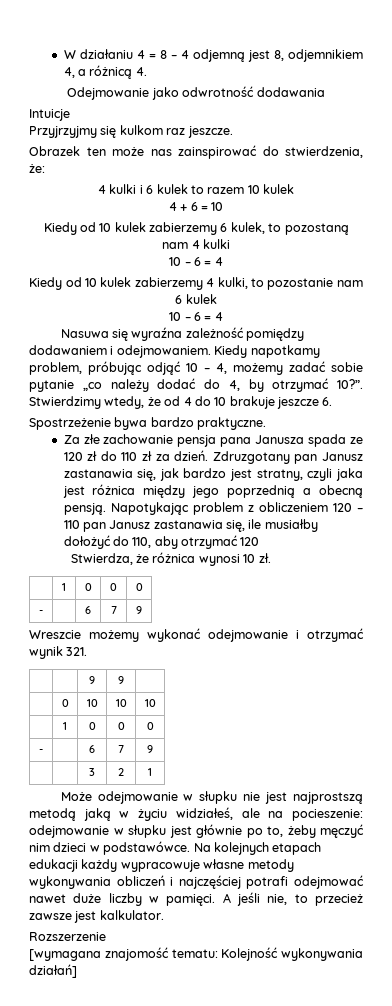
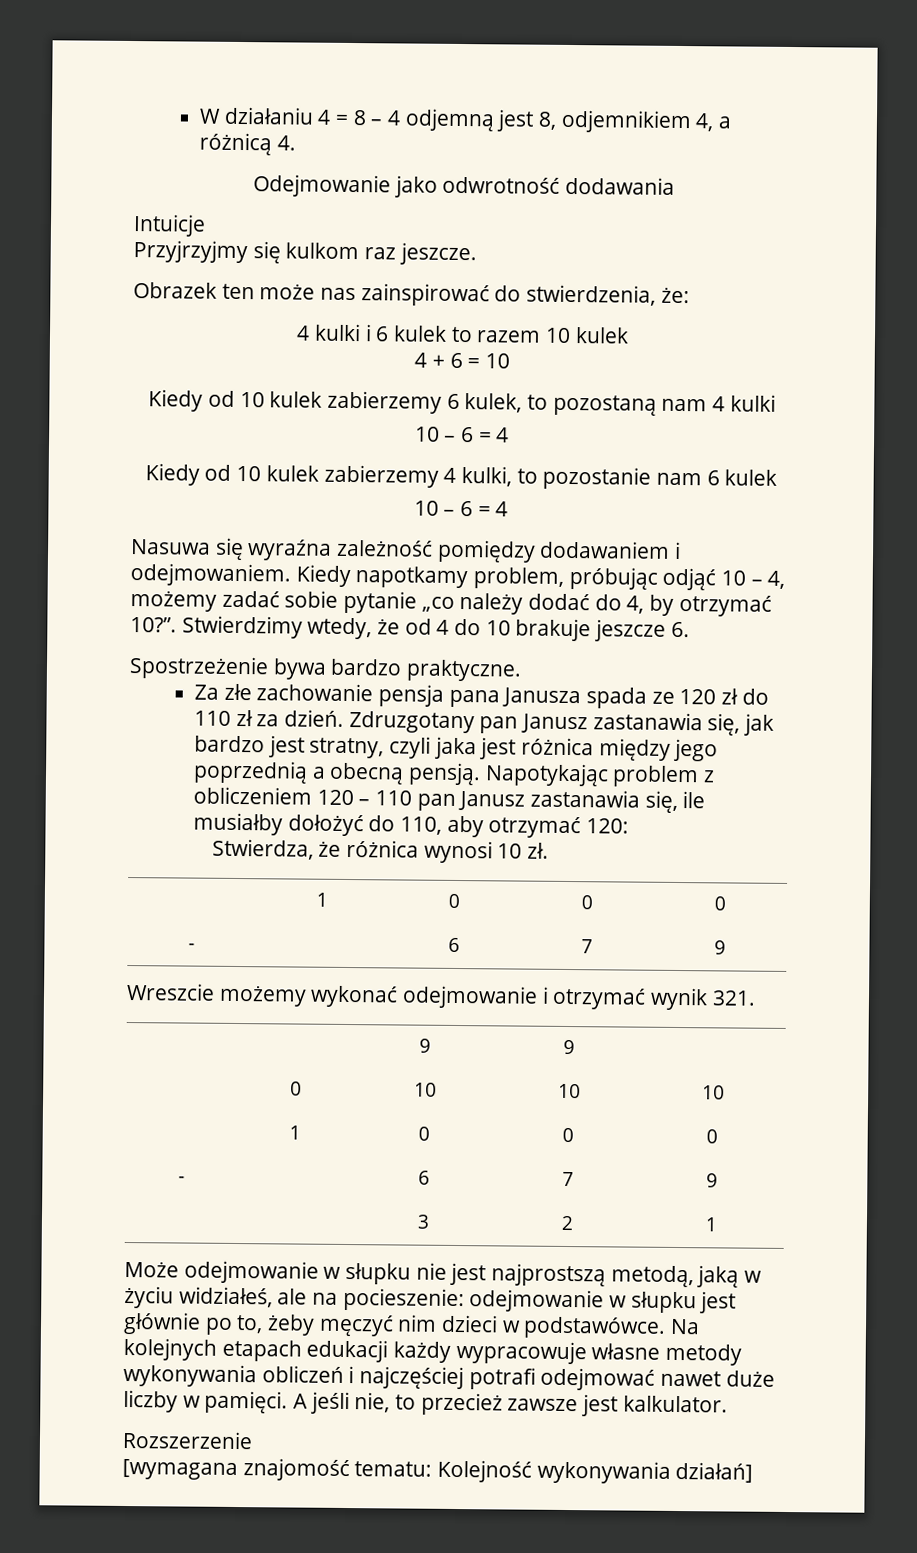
- Napotykając problem z obliczeniem 120 – 110 pan Janusz zastanawia się, ile musiałby dołożyć do 110, aby otrzymać 120
+ Napotykając problem z obliczeniem 120 – 110 pan Janusz zastanawia się, ile musiałby dołożyć do 110, aby otrzymać 120:
- Może odejmowanie w słupku nie jest najprostszą metodą jaką w życiu widziałeś, ale na pocieszenie: odejmowanie w słupku jest głównie po to, żeby męczyć nim dzieci w podstawówce.
+ Może odejmowanie w słupku nie jest najprostszą metodą, jaką w życiu widziałeś, ale na pocieszenie: odejmowanie w słupku jest głównie po to, żeby męczyć nim dzieci w podstawówce.

